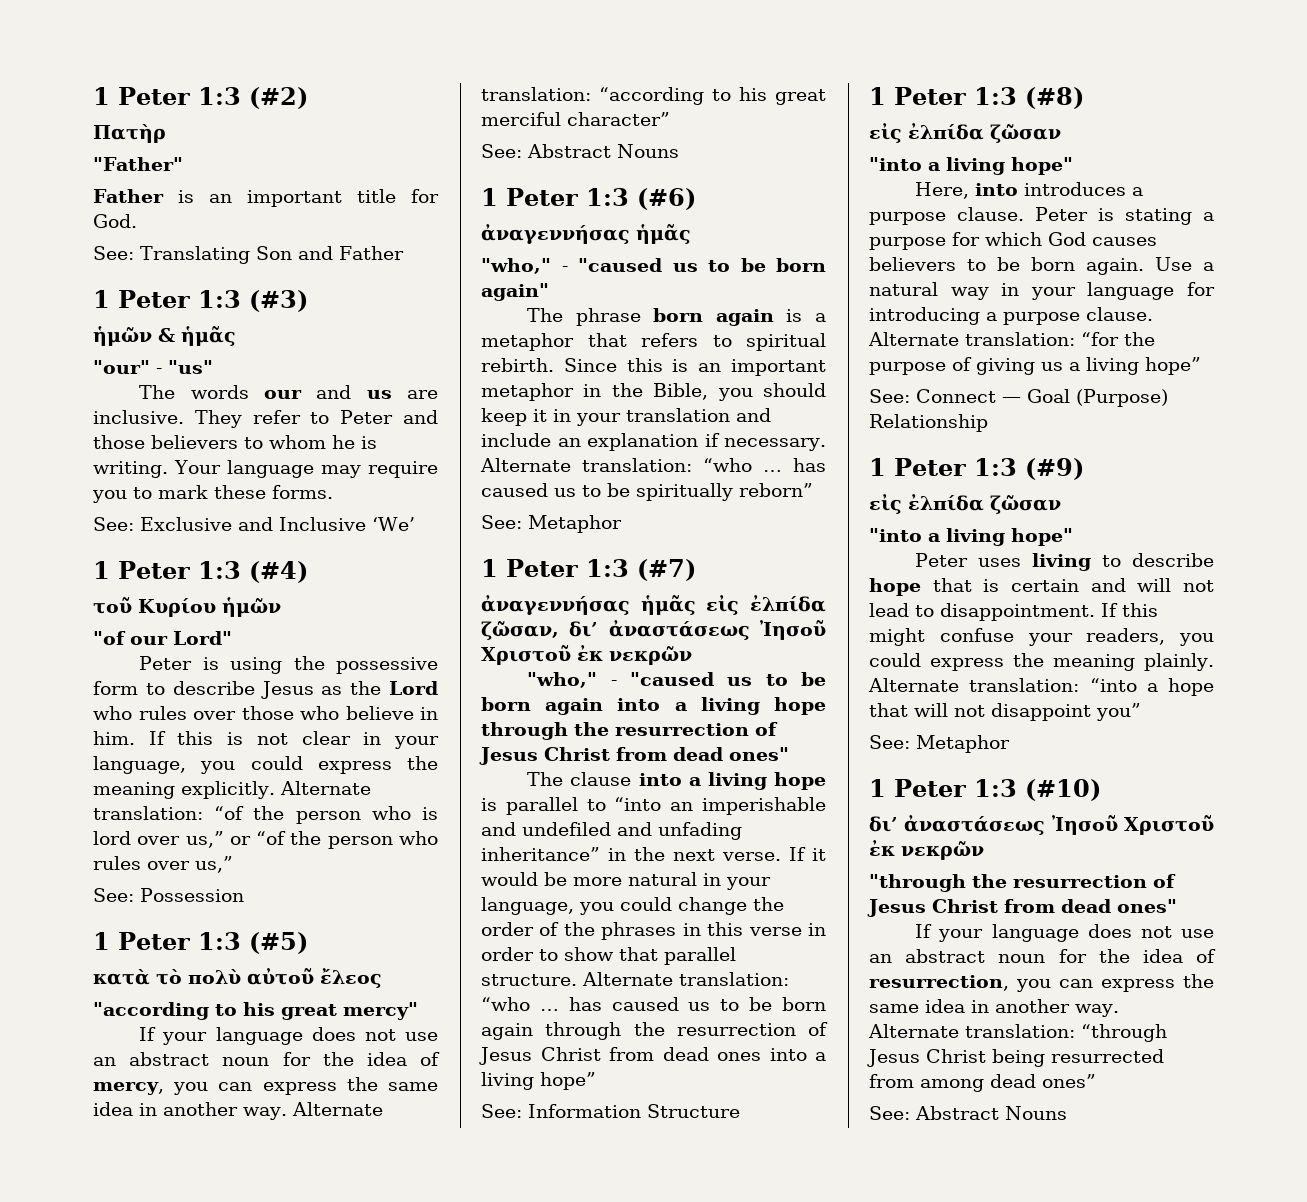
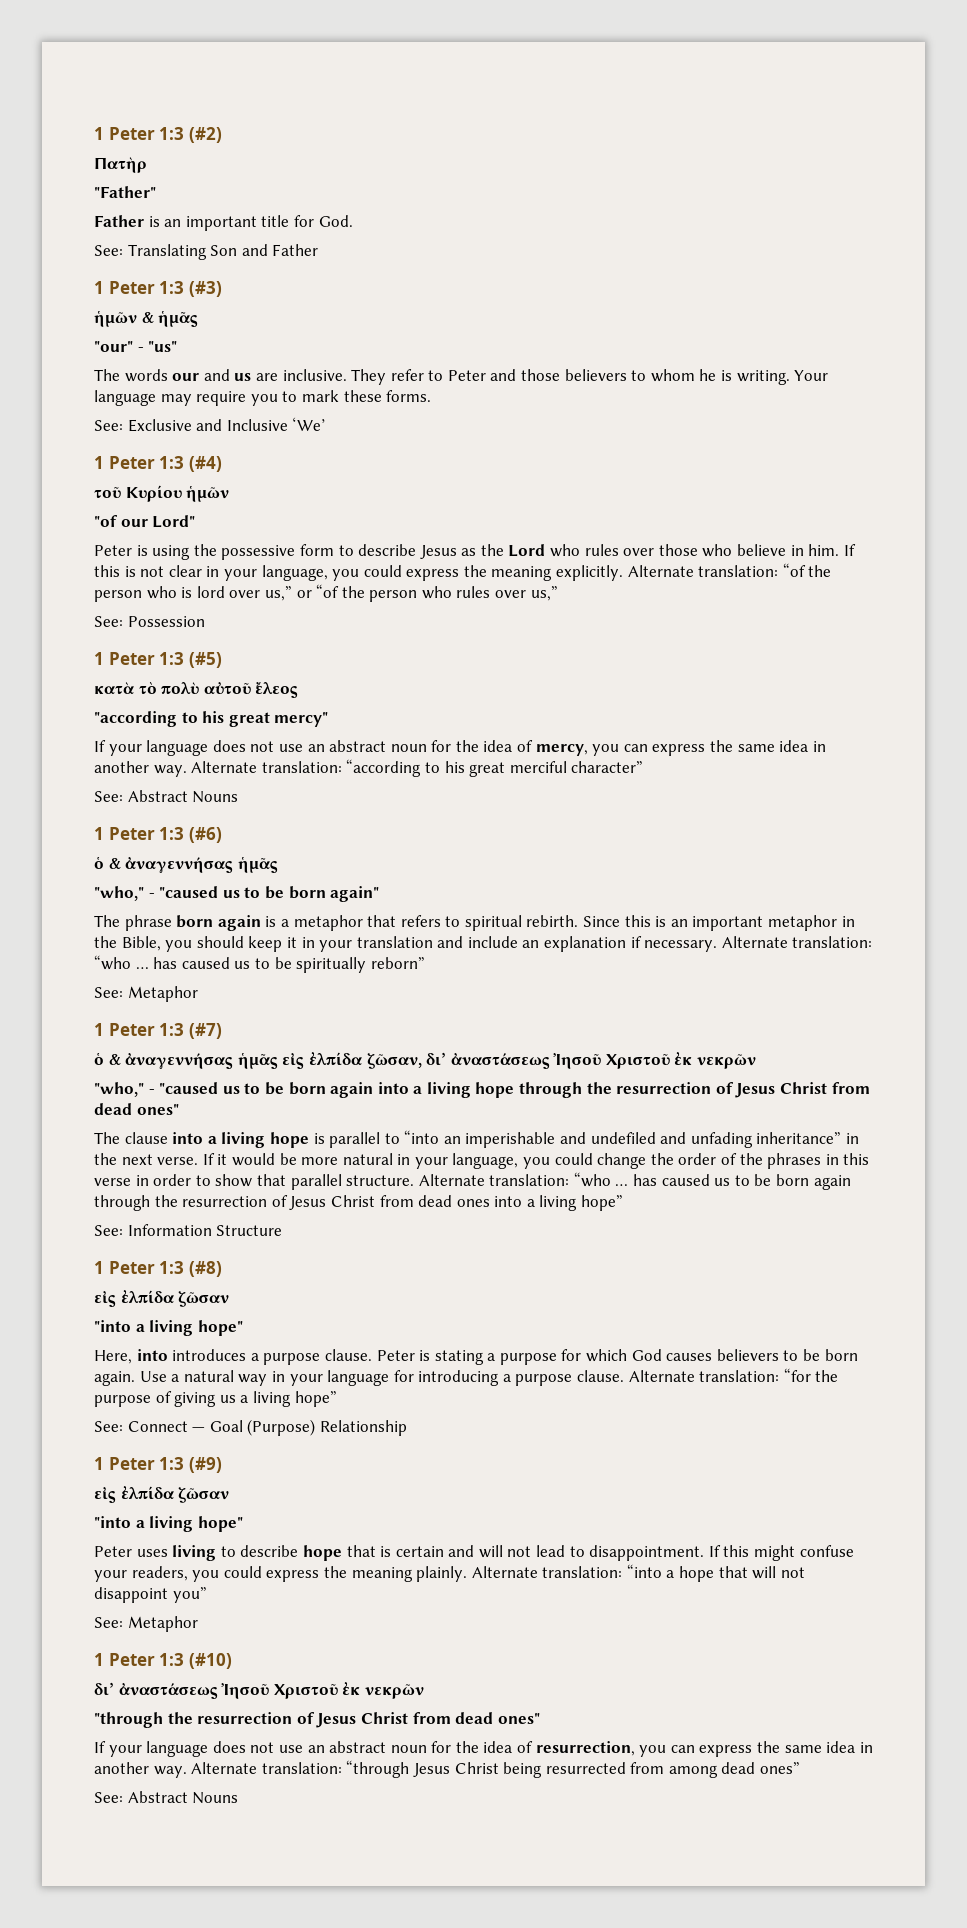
  1 Peter 1:3 (#6)
- ἀναγεννήσας ἡμᾶς
+ ὁ & ἀναγεννήσας ἡμᾶς
- ἀναγεννήσας ἡμᾶς εἰς ἐλπίδα ζῶσαν, δι’ ἀναστάσεως Ἰησοῦ Χριστοῦ ἐκ νεκρῶν
+ ὁ & ἀναγεννήσας ἡμᾶς εἰς ἐλπίδα ζῶσαν, δι’ ἀναστάσεως Ἰησοῦ Χριστοῦ ἐκ νεκρῶν

